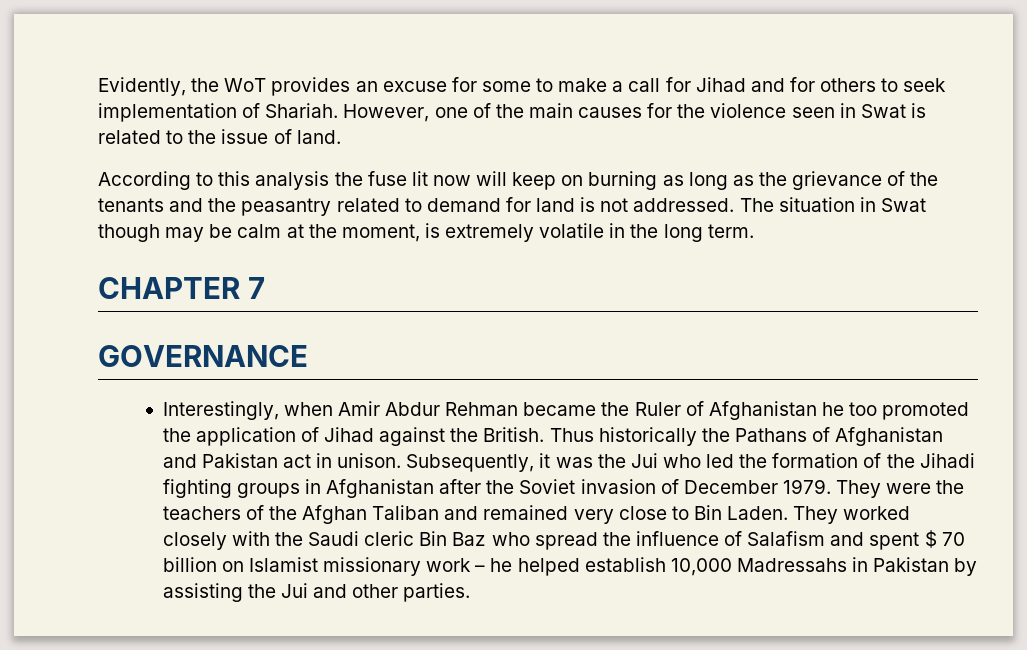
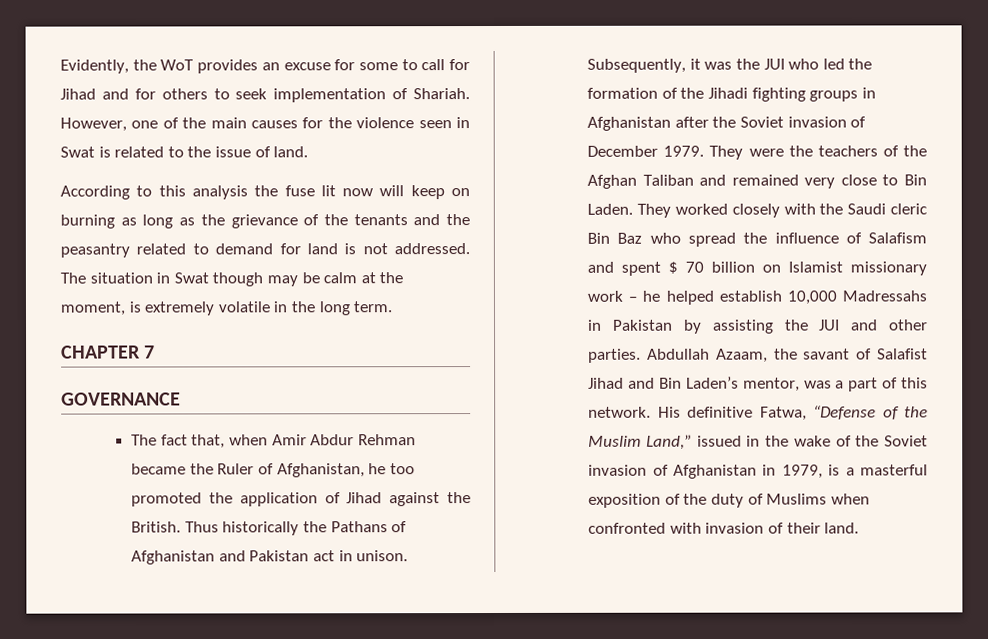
- Evidently, the WoT provides an excuse for some to make a call for Jihad and for others to seek implementation of Shariah.
+ Evidently, the WoT provides an excuse for some to call for Jihad and for others to seek implementation of Shariah.
- Interestingly, when Amir Abdur Rehman became the Ruler of Afghanistan he too promoted the application of Jihad against the British.
+ The fact that, when Amir Abdur Rehman became the Ruler of Afghanistan, he too promoted the application of Jihad against the British.
- Subsequently, it was the Jui who led the formation of the Jihadi fighting groups in Afghanistan after the Soviet invasion of December 1979.
+ Subsequently, it was the JUI who led the formation of the Jihadi fighting groups in Afghanistan after the Soviet invasion of December 1979.
- They worked closely with the Saudi cleric Bin Baz who spread the influence of Salafism and spent $ 70 billion on Islamist missionary work – he helped establish 10,000 Madressahs in Pakistan by assisting the Jui and other parties.
+ They worked closely with the Saudi cleric Bin Baz who spread the influence of Salafism and spent $ 70 billion on Islamist missionary work – he helped establish 10,000 Madressahs in Pakistan by assisting the JUI and other parties.
+ Abdullah Azaam, the savant of Salafist Jihad and Bin Laden’s mentor, was a part of this network. His definitive Fatwa, “Defense of the Muslim Land,” issued in the wake of the Soviet invasion of Afghanistan in 1979, is a masterful exposition of the duty of Muslims when confronted with invasion of their land.

